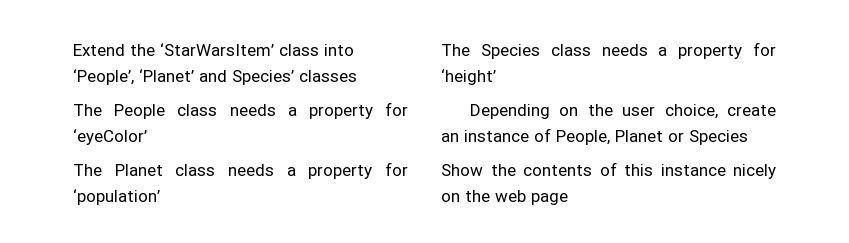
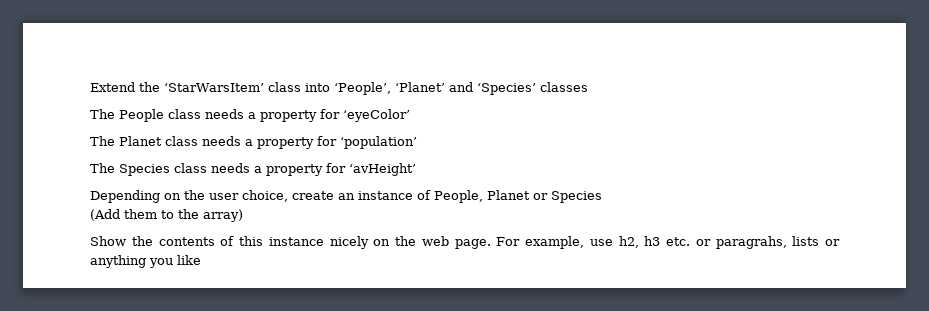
- Extend the ‘StarWarsItem’ class into ‘People’, ‘Planet’ and Species’ classes
+ Extend the ‘StarWarsItem’ class into ‘People’, ‘Planet’ and ‘Species’ classes
- The Species class needs a property for ‘height’
+ The Species class needs a property for ‘avHeight’
+ (Add them to the array)
- Show the contents of this instance nicely on the web page
+ Show the contents of this instance nicely on the web page. For example, use h2, h3 etc. or paragrahs, lists or anything you like

